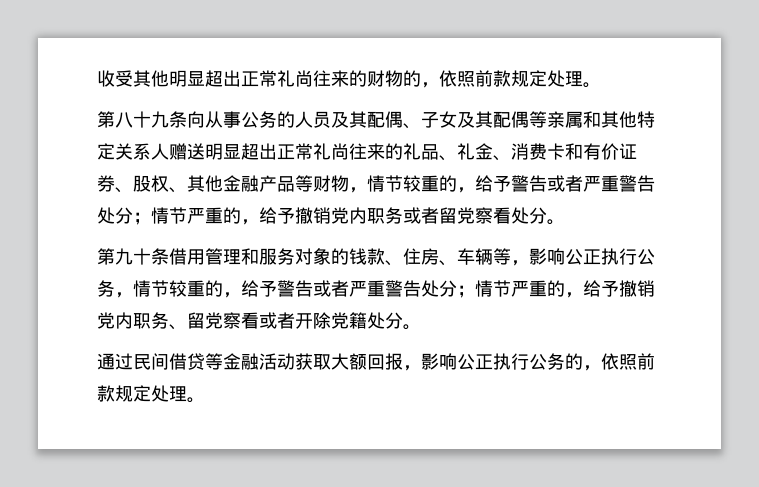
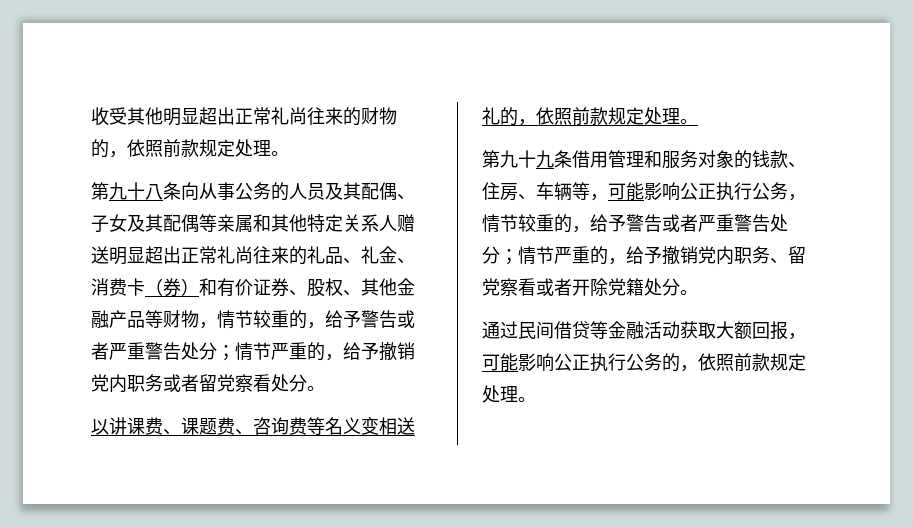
- 第八十九条向从事公务的人员及其配偶、子女及其配偶等亲属和其他特定关系人赠送明显超出正常礼尚往来的礼品、礼金、消费卡和有价证券、股权、其他金融产品等财物，情节较重的，给予警告或者严重警告处分；情节严重的，给予撤销党内职务或者留党察看处分。
+ 第九十八条向从事公务的人员及其配偶、子女及其配偶等亲属和其他特定关系人赠送明显超出正常礼尚往来的礼品、礼金、消费卡（券）和有价证券、股权、其他金融产品等财物，情节较重的，给予警告或者严重警告处分；情节严重的，给予撤销党内职务或者留党察看处分。
- 第九十条借用管理和服务对象的钱款、住房、车辆等，影响公正执行公务，情节较重的，给予警告或者严重警告处分；情节严重的，给予撤销党内职务、留党察看或者开除党籍处分。
+ 以讲课费、课题费、咨询费等名义变相送礼的，依照前款规定处理。
+ 第九十九条借用管理和服务对象的钱款、住房、车辆等，可能影响公正执行公务，情节较重的，给予警告或者严重警告处分；情节严重的，给予撤销党内职务、留党察看或者开除党籍处分。
- 通过民间借贷等金融活动获取大额回报，影响公正执行公务的，依照前款规定处理。
+ 通过民间借贷等金融活动获取大额回报，可能影响公正执行公务的，依照前款规定处理。

